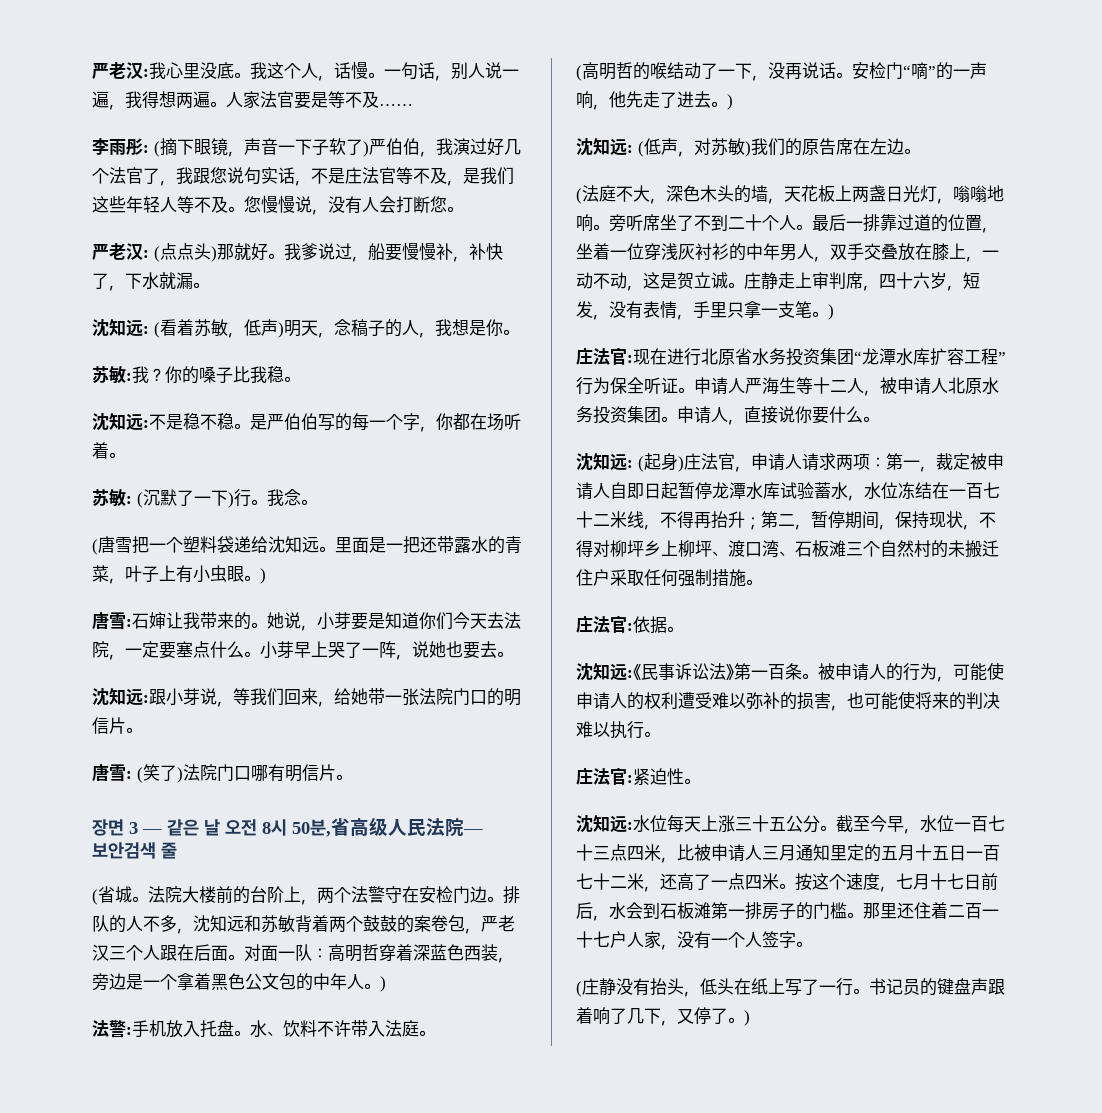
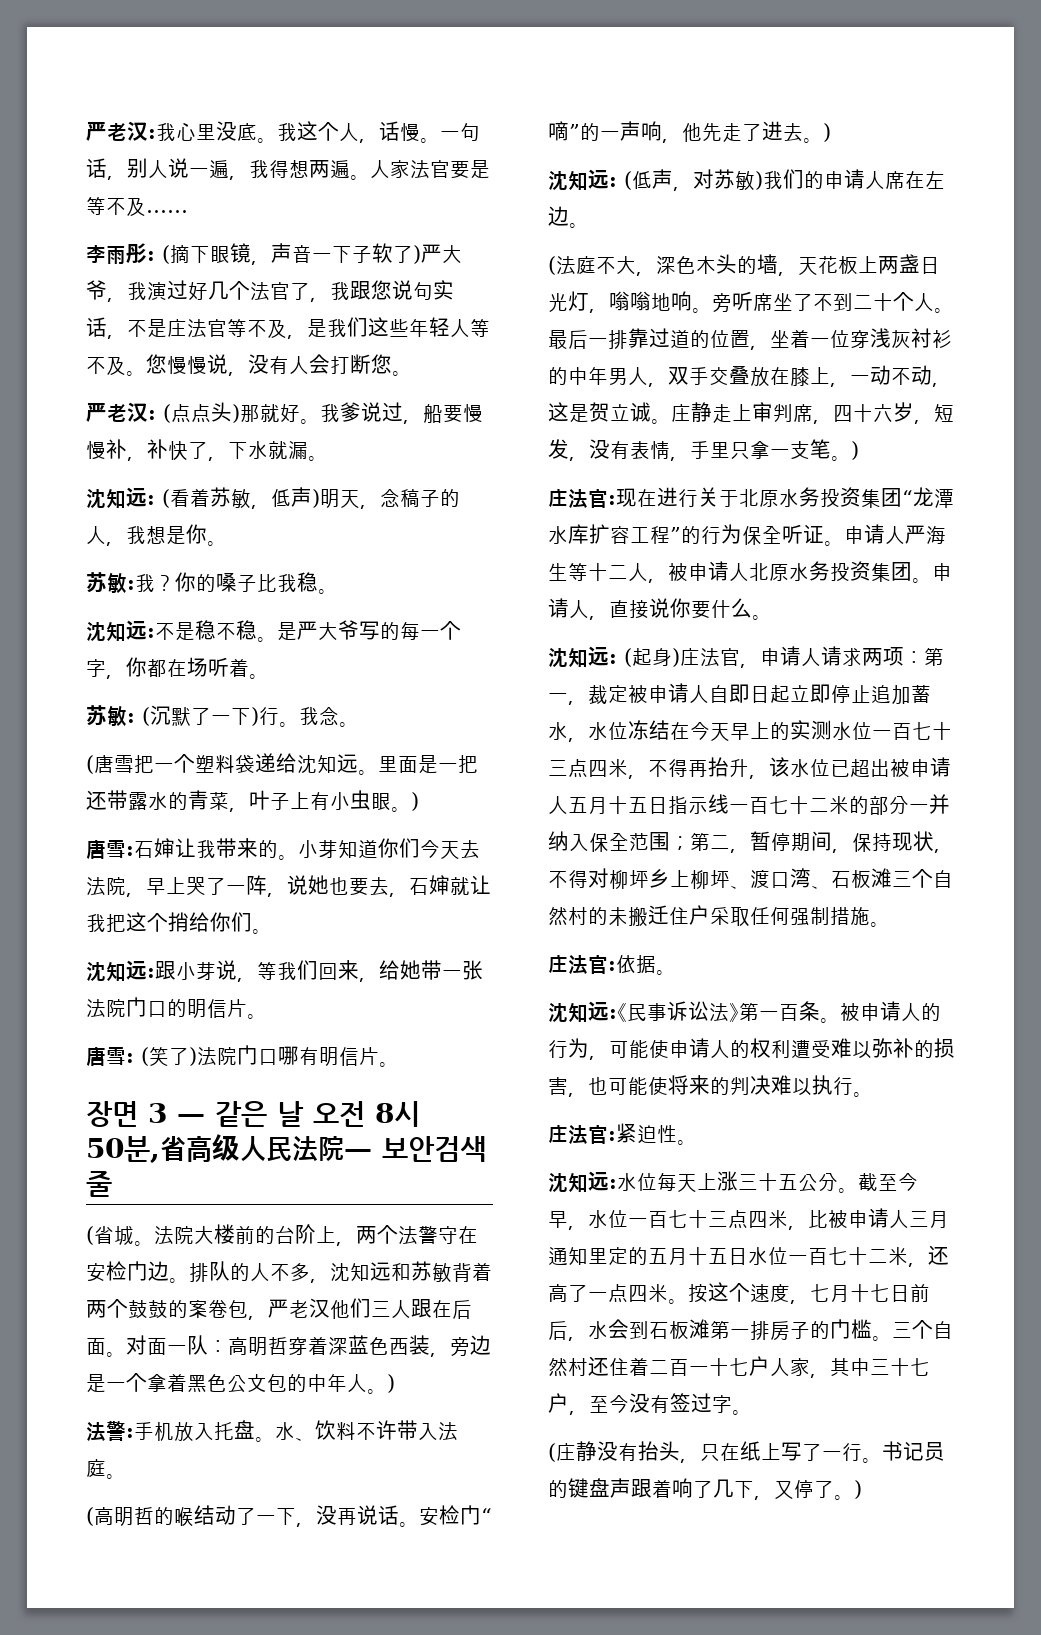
- 李雨彤: (摘下眼镜，声音一下子软了)严伯伯，我演过好几个法官了，我跟您说句实话，不是庄法官等不及，是我们这些年轻人等不及。
+ 李雨彤: (摘下眼镜，声音一下子软了)严大爷，我演过好几个法官了，我跟您说句实话，不是庄法官等不及，是我们这些年轻人等不及。
- 是严伯伯写的每一个字，你都在场听着。
+ 是严大爷写的每一个字，你都在场听着。
- 她说，小芽要是知道你们今天去法院，一定要塞点什么。小芽早上哭了一阵，说她也要去。
+ 小芽知道你们今天去法院，早上哭了一阵，说她也要去，石婶就让我把这个捎给你们。
- 排队的人不多，沈知远和苏敏背着两个鼓鼓的案卷包，严老汉三个人跟在后面。
+ 排队的人不多，沈知远和苏敏背着两个鼓鼓的案卷包，严老汉他们三人跟在后面。
- 沈知远: (低声，对苏敏)我们的原告席在左边。
+ 沈知远: (低声，对苏敏)我们的申请人席在左边。
- 庄法官:现在进行北原省水务投资集团“龙潭水库扩容工程”行为保全听证。
+ 庄法官:现在进行关于北原水务投资集团“龙潭水库扩容工程”的行为保全听证。
- 沈知远: (起身)庄法官，申请人请求两项：第一，裁定被申请人自即日起暂停龙潭水库试验蓄水，水位冻结在一百七十二米线，不得再抬升；第二，暂停期间，保持现状，不得对柳坪乡上柳坪、渡口湾、石板滩三个自然村的未搬迁住户采取任何强制措施。
+ 沈知远: (起身)庄法官，申请人请求两项：第一，裁定被申请人自即日起立即停止追加蓄水，水位冻结在今天早上的实测水位一百七十三点四米，不得再抬升，该水位已超出被申请人五月十五日指示线一百七十二米的部分一并纳入保全范围；第二，暂停期间，保持现状，不得对柳坪乡上柳坪、渡口湾、石板滩三个自然村的未搬迁住户采取任何强制措施。
- 截至今早，水位一百七十三点四米，比被申请人三月通知里定的五月十五日一百七十二米，还高了一点四米。
+ 截至今早，水位一百七十三点四米，比被申请人三月通知里定的五月十五日水位一百七十二米，还高了一点四米。
- 那里还住着二百一十七户人家，没有一个人签字。
+ 三个自然村还住着二百一十七户人家，其中三十七户，至今没有签过字。
- (庄静没有抬头，低头在纸上写了一行。
+ (庄静没有抬头，只在纸上写了一行。

